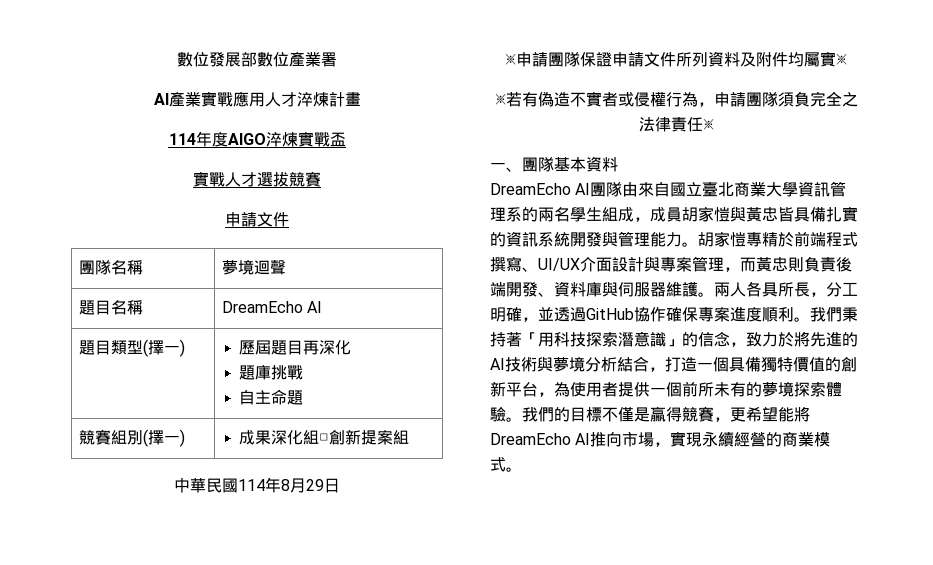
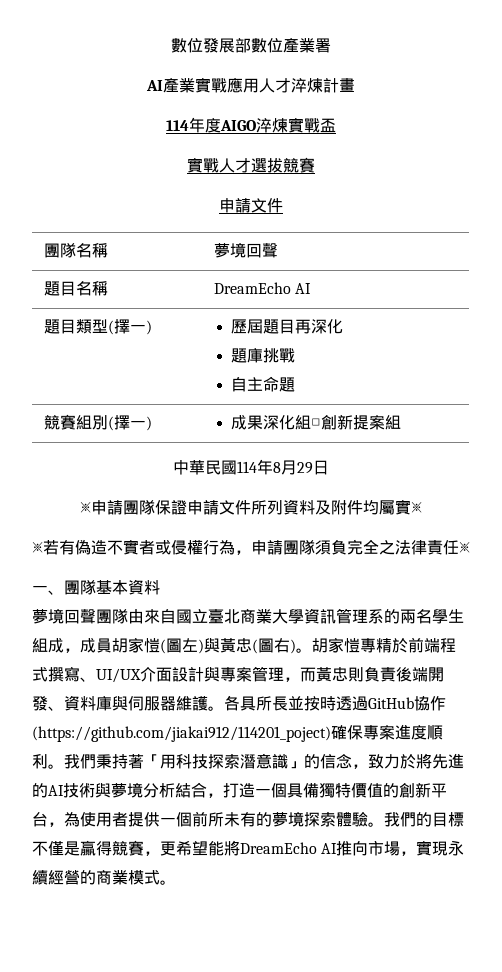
- 團隊名稱 | 夢境迴聲
+ 團隊名稱 | 夢境回聲
- DreamEcho AI團隊由來自國立臺北商業大學資訊管理系的兩名學生組成，成員胡家愷與黃忠皆具備扎實的資訊系統開發與管理能力。
+ 夢境回聲團隊由來自國立臺北商業大學資訊管理系的兩名學生組成，成員胡家愷(圖左)與黃忠(圖右)。
- 兩人各具所長，分工明確，並透過GitHub協作確保專案進度順利。
+ 各具所長並按時透過GitHub協作(https://github.com/jiakai912/114201_poject)確保專案進度順利。

